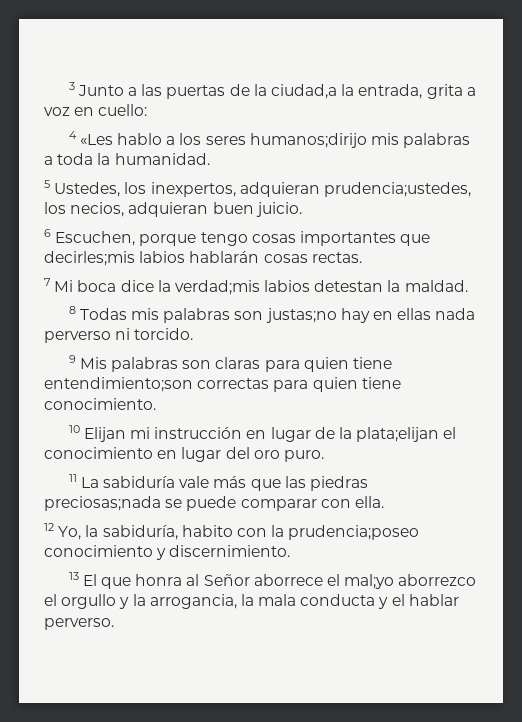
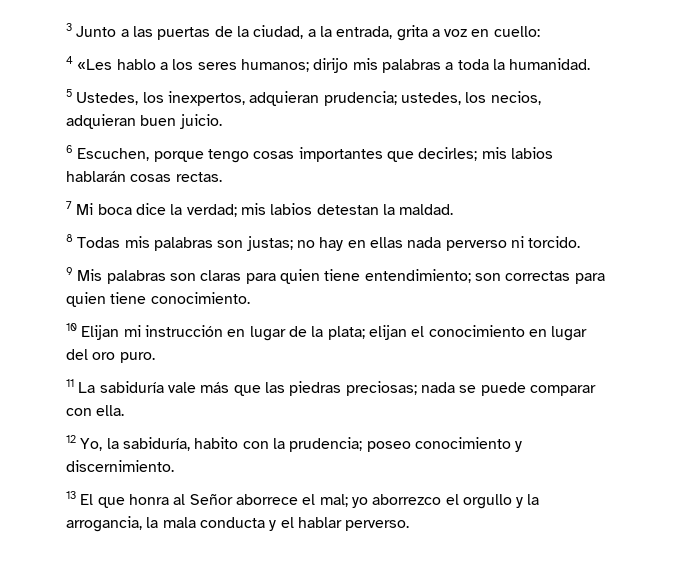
- 3 Junto a las puertas de la ciudad,a la entrada, grita a voz en cuello:
+ 3 Junto a las puertas de la ciudad, a la entrada, grita a voz en cuello:
- 4 «Les hablo a los seres humanos;dirijo mis palabras a toda la humanidad.
+ 4 «Les hablo a los seres humanos; dirijo mis palabras a toda la humanidad.
- 5 Ustedes, los inexpertos, adquieran prudencia;ustedes, los necios, adquieran buen juicio.
+ 5 Ustedes, los inexpertos, adquieran prudencia; ustedes, los necios, adquieran buen juicio.
- 6 Escuchen, porque tengo cosas importantes que decirles;mis labios hablarán cosas rectas.
+ 6 Escuchen, porque tengo cosas importantes que decirles; mis labios hablarán cosas rectas.
- 7 Mi boca dice la verdad;mis labios detestan la maldad.
+ 7 Mi boca dice la verdad; mis labios detestan la maldad.
- 8 Todas mis palabras son justas;no hay en ellas nada perverso ni torcido.
+ 8 Todas mis palabras son justas; no hay en ellas nada perverso ni torcido.
- 9 Mis palabras son claras para quien tiene entendimiento;son correctas para quien tiene conocimiento.
+ 9 Mis palabras son claras para quien tiene entendimiento; son correctas para quien tiene conocimiento.
- 10 Elijan mi instrucción en lugar de la plata;elijan el conocimiento en lugar del oro puro.
+ 10 Elijan mi instrucción en lugar de la plata; elijan el conocimiento en lugar del oro puro.
- 11 La sabiduría vale más que las piedras preciosas;nada se puede comparar con ella.
+ 11 La sabiduría vale más que las piedras preciosas; nada se puede comparar con ella.
- 12 Yo, la sabiduría, habito con la prudencia;poseo conocimiento y discernimiento.
+ 12 Yo, la sabiduría, habito con la prudencia; poseo conocimiento y discernimiento.
- 13 El que honra al Señor aborrece el mal;yo aborrezco el orgullo y la arrogancia, la mala conducta y el hablar perverso.
+ 13 El que honra al Señor aborrece el mal; yo aborrezco el orgullo y la arrogancia, la mala conducta y el hablar perverso.

